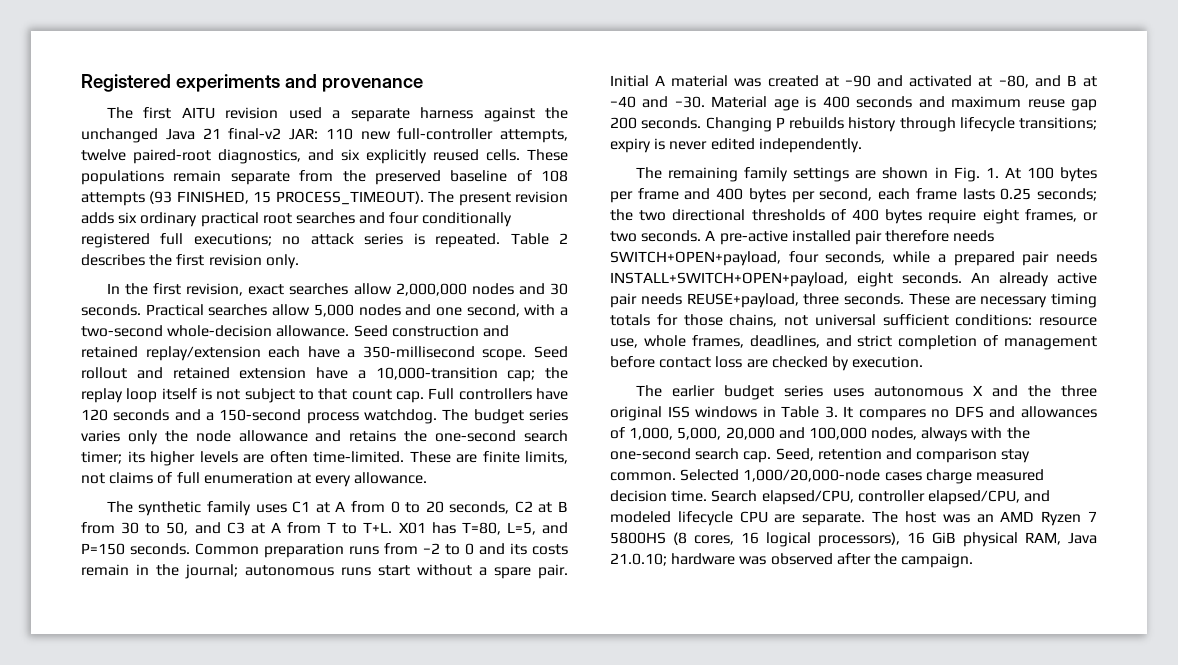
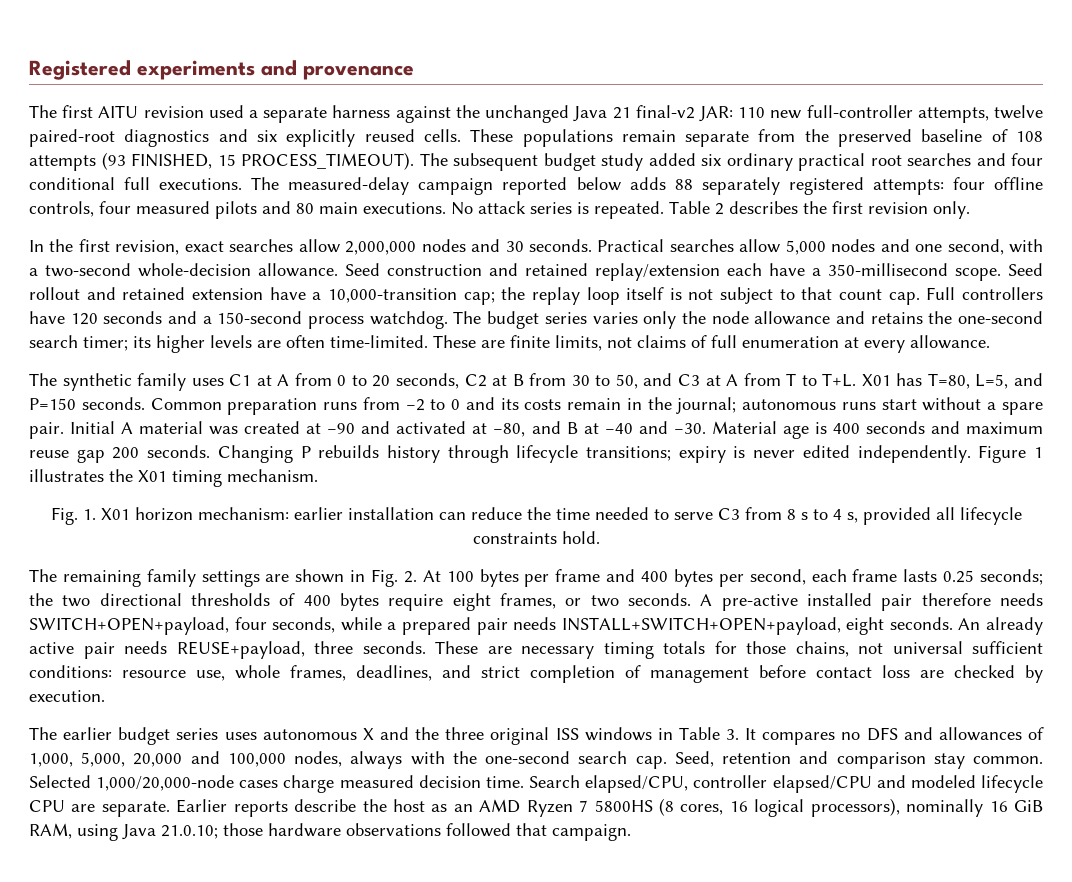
- The first AITU revision used a separate harness against the unchanged Java 21 final-v2 JAR: 110 new full-controller attempts, twelve paired-root diagnostics, and six explicitly reused cells.
+ The first AITU revision used a separate harness against the unchanged Java 21 final-v2 JAR: 110 new full-controller attempts, twelve paired-root diagnostics and six explicitly reused cells.
- The present revision adds six ordinary practical root searches and four conditionally registered full executions; no attack series is repeated.
+ The subsequent budget study added six ordinary practical root searches and four conditional full executions. The measured-delay campaign reported below adds 88 separately registered attempts: four offline controls, four measured pilots and 80 main executions. No attack series is repeated.
+ Figure 1 illustrates the X01 timing mechanism.
+ Fig. 1. X01 horizon mechanism: earlier installation can reduce the time needed to serve C3 from 8 s to 4 s, provided all lifecycle constraints hold.
- The remaining family settings are shown in Fig. 1. At 100 bytes per frame and 400 bytes per second, each frame lasts 0.25 seconds; the two directional thresholds of 400 bytes require eight frames, or two seconds.
+ The remaining family settings are shown in Fig. 2. At 100 bytes per frame and 400 bytes per second, each frame lasts 0.25 seconds; the two directional thresholds of 400 bytes require eight frames, or two seconds.
- Search elapsed/CPU, controller elapsed/CPU, and modeled lifecycle CPU are separate.
+ Search elapsed/CPU, controller elapsed/CPU and modeled lifecycle CPU are separate.
- The host was an AMD Ryzen 7 5800HS (8 cores, 16 logical processors), 16 GiB physical RAM, Java 21.0.10; hardware was observed after the campaign.
+ Earlier reports describe the host as an AMD Ryzen 7 5800HS (8 cores, 16 logical processors), nominally 16 GiB RAM, using Java 21.0.10; those hardware observations followed that campaign.

